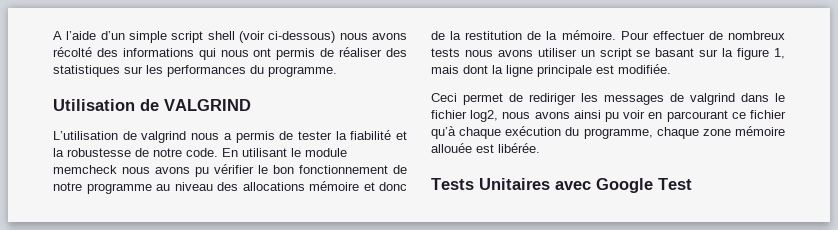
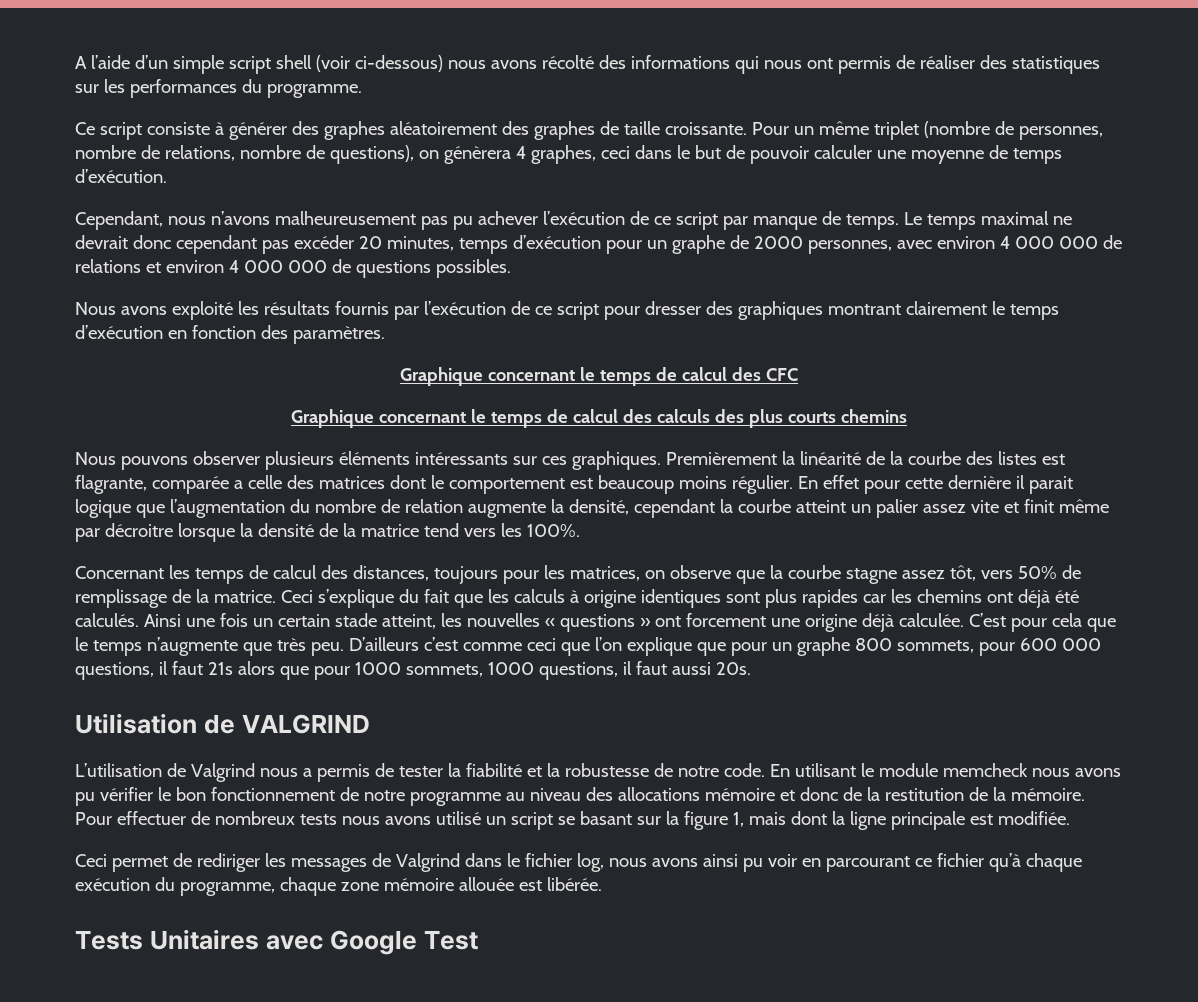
+ Ce script consiste à générer des graphes aléatoirement des graphes de taille croissante. Pour un même triplet (nombre de personnes, nombre de relations, nombre de questions), on génèrera 4 graphes, ceci dans le but de pouvoir calculer une moyenne de temps d’exécution.
+ Cependant, nous n’avons malheureusement pas pu achever l’exécution de ce script par manque de temps. Le temps maximal ne devrait donc cependant pas excéder 20 minutes, temps d’exécution pour un graphe de 2000 personnes, avec environ 4 000 000 de relations et environ 4 000 000 de questions possibles.
+ Nous avons exploité les résultats fournis par l’exécution de ce script pour dresser des graphiques montrant clairement le temps d’exécution en fonction des paramètres.
+ Graphique concernant le temps de calcul des CFC
+ Graphique concernant le temps de calcul des calculs des plus courts chemins
+ Nous pouvons observer plusieurs éléments intéressants sur ces graphiques. Premièrement la linéarité de la courbe des listes est flagrante, comparée a celle des matrices dont le comportement est beaucoup moins régulier. En effet pour cette dernière il parait logique que l’augmentation du nombre de relation augmente la densité, cependant la courbe atteint un palier assez vite et finit même par décroitre lorsque la densité de la matrice tend vers les 100%.
+ Concernant les temps de calcul des distances, toujours pour les matrices, on observe que la courbe stagne assez tôt, vers 50% de remplissage de la matrice. Ceci s’explique du fait que les calculs à origine identiques sont plus rapides car les chemins ont déjà été calculés. Ainsi une fois un certain stade atteint, les nouvelles « questions » ont forcement une origine déjà calculée. C’est pour cela que le temps n’augmente que très peu. D’ailleurs c’est comme ceci que l’on explique que pour un graphe 800 sommets, pour 600 000 questions, il faut 21s alors que pour 1000 sommets, 1000 questions, il faut aussi 20s.
- L’utilisation de valgrind nous a permis de tester la fiabilité et la robustesse de notre code.
+ L’utilisation de Valgrind nous a permis de tester la fiabilité et la robustesse de notre code.
- Pour effectuer de nombreux tests nous avons utiliser un script se basant sur la figure 1, mais dont la ligne principale est modifiée.
+ Pour effectuer de nombreux tests nous avons utilisé un script se basant sur la figure 1, mais dont la ligne principale est modifiée.
- Ceci permet de rediriger les messages de valgrind dans le fichier log2, nous avons ainsi pu voir en parcourant ce fichier qu’à chaque exécution du programme, chaque zone mémoire allouée est libérée.
+ Ceci permet de rediriger les messages de Valgrind dans le fichier log, nous avons ainsi pu voir en parcourant ce fichier qu’à chaque exécution du programme, chaque zone mémoire allouée est libérée.

